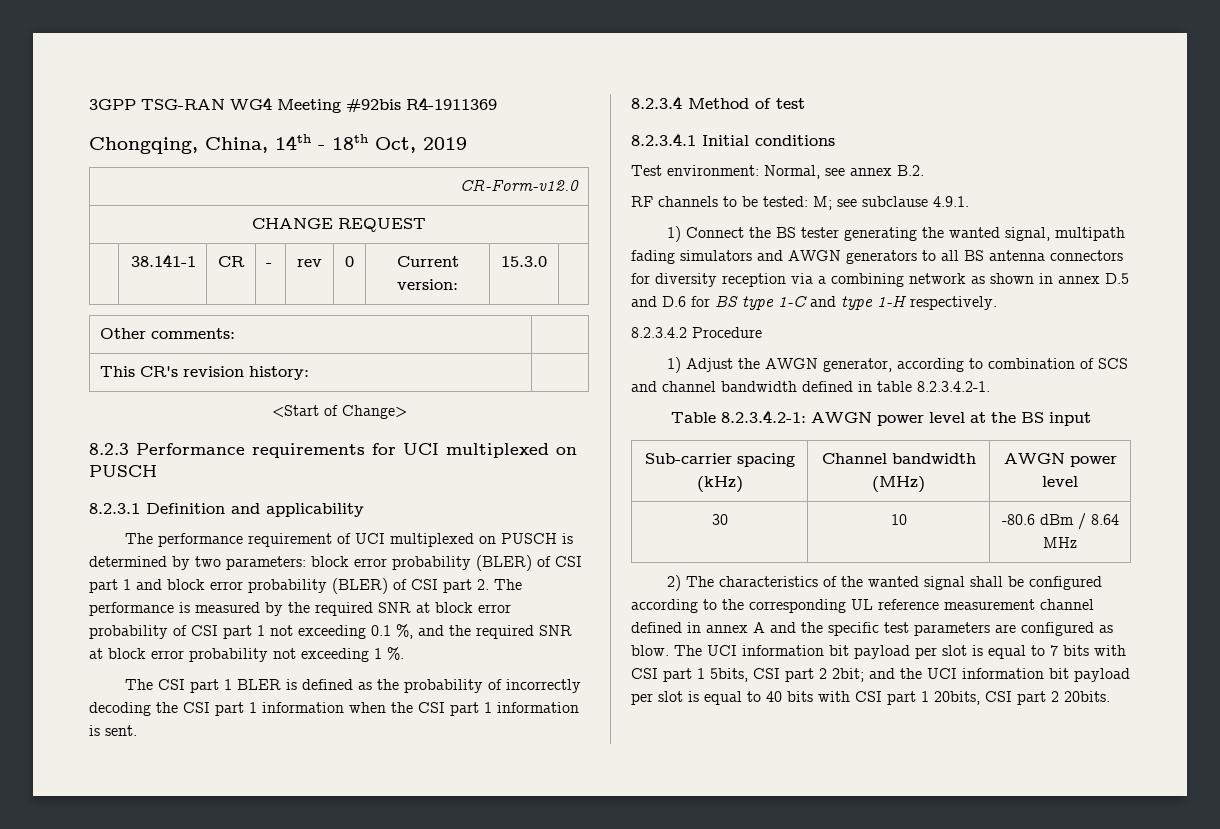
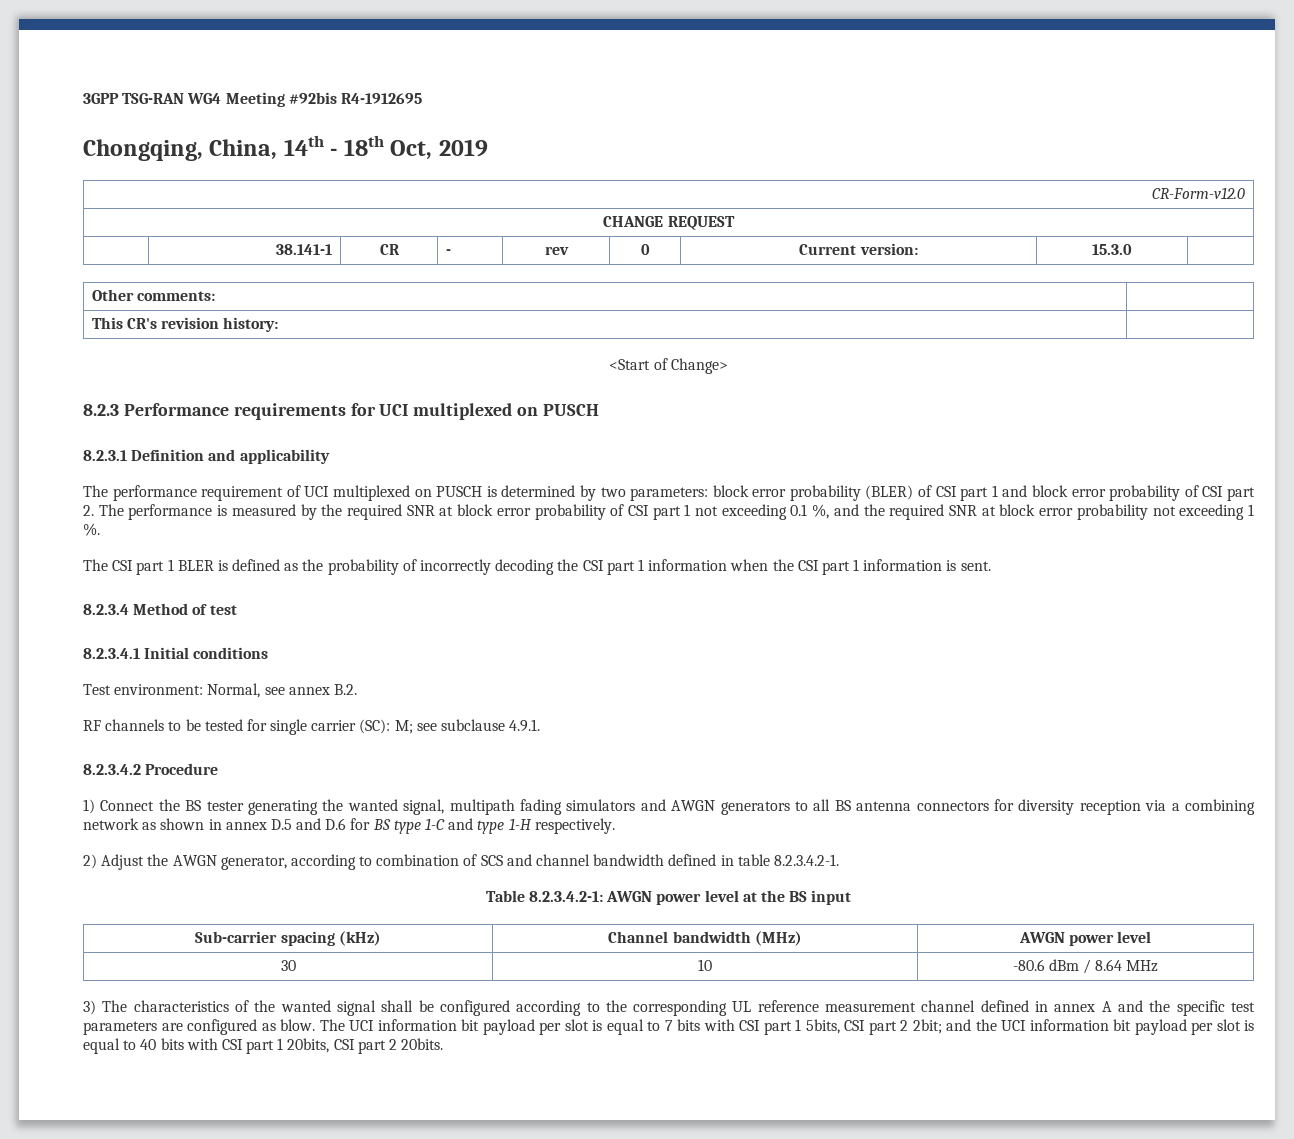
- 3GPP TSG-RAN WG4 Meeting #92bis R4-1911369
+ 3GPP TSG-RAN WG4 Meeting #92bis R4-1912695
- block error probability (BLER) of CSI part 1 and block error probability (BLER) of CSI part 2. The performance is measured by the required SNR at block error probability of CSI part 1 not exceeding 0.1 %, and the required SNR at block error probability not exceeding 1 %.
+ block error probability (BLER) of CSI part 1 and block error probability of CSI part 2. The performance is measured by the required SNR at block error probability of CSI part 1 not exceeding 0.1 %, and the required SNR at block error probability not exceeding 1 %.
- RF channels to be tested: M; see subclause 4.9.1.
+ RF channels to be tested for single carrier (SC): M; see subclause 4.9.1.
+ 8.2.3.4.2 Procedure
- 8.2.3.4.2 Procedure
- 1) Adjust the AWGN generator, according to combination of SCS and channel bandwidth defined in table 8.2.3.4.2-1.
+ 2) Adjust the AWGN generator, according to combination of SCS and channel bandwidth defined in table 8.2.3.4.2-1.
- 2) The characteristics of the wanted signal shall be configured according to the corresponding UL reference measurement channel defined in annex A and the specific test parameters are configured as blow.
+ 3) The characteristics of the wanted signal shall be configured according to the corresponding UL reference measurement channel defined in annex A and the specific test parameters are configured as blow.

